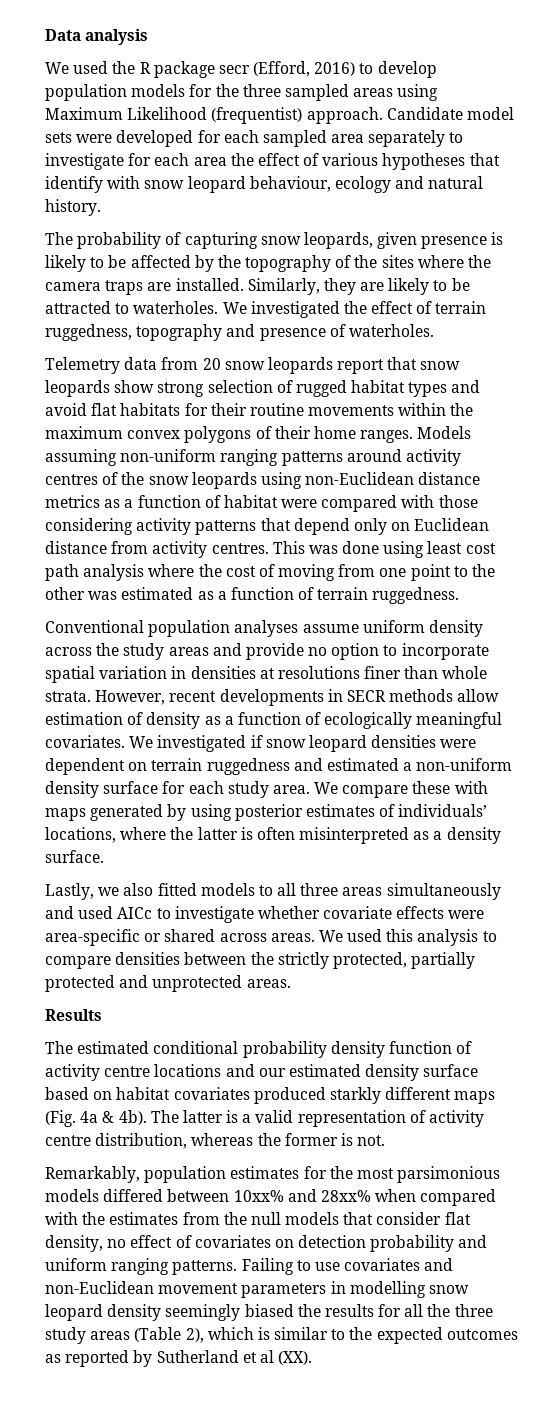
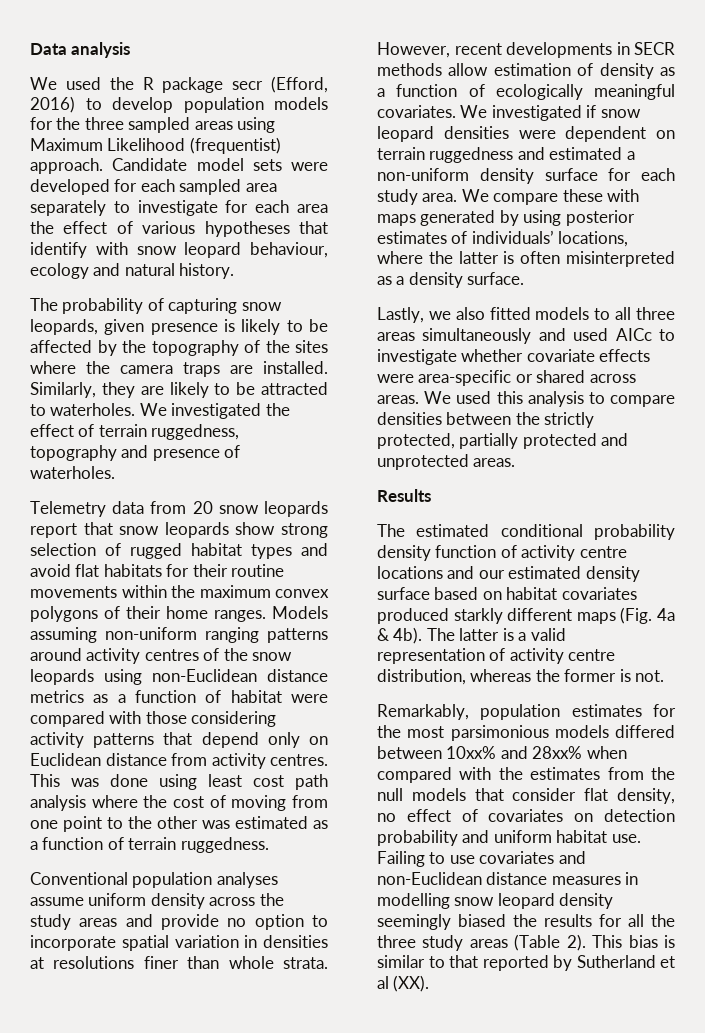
- Remarkably, population estimates for the most parsimonious models differed between 10xx% and 28xx% when compared with the estimates from the null models that consider flat density, no effect of covariates on detection probability and uniform ranging patterns.
+ Remarkably, population estimates for the most parsimonious models differed between 10xx% and 28xx% when compared with the estimates from the null models that consider flat density, no effect of covariates on detection probability and uniform habitat use.
- Failing to use covariates and non-Euclidean movement parameters in modelling snow leopard density seemingly biased the results for all the three study areas (Table 2), which is similar to the expected outcomes as reported by Sutherland et al (XX).
+ Failing to use covariates and non-Euclidean distance measures in modelling snow leopard density seemingly biased the results for all the three study areas (Table 2). This bias is similar to that reported by Sutherland et al (XX).

